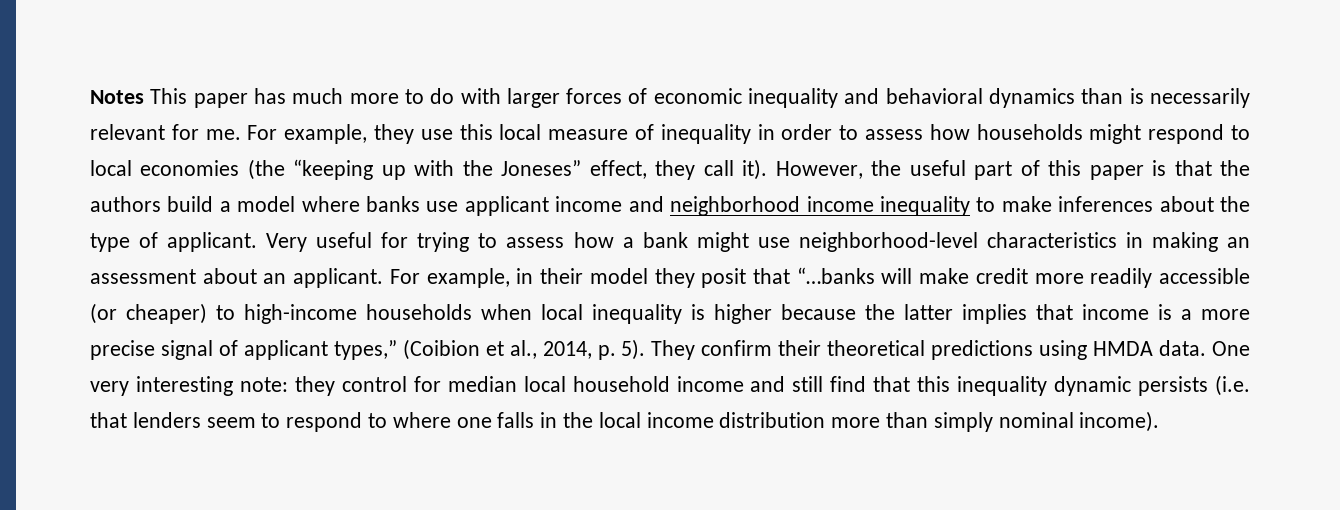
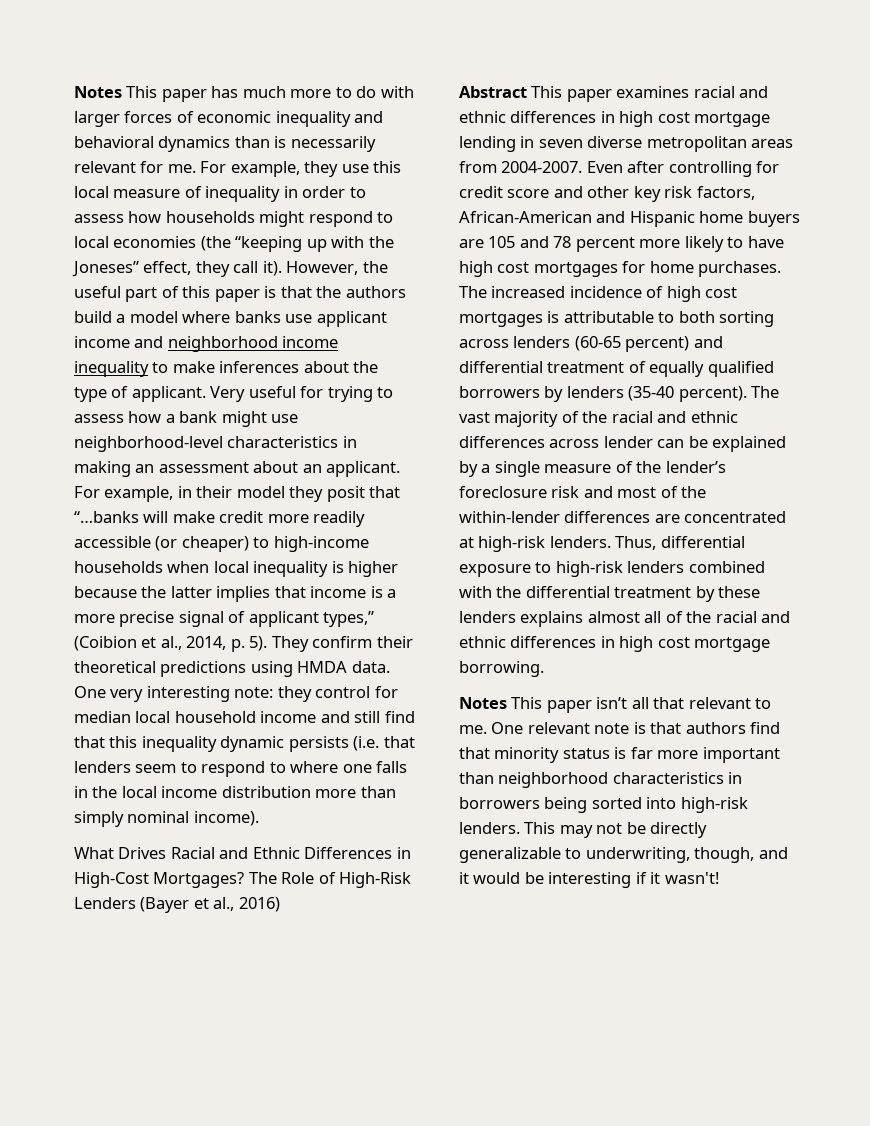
+ What Drives Racial and Ethnic Differences in High-Cost Mortgages? The Role of High-Risk Lenders (Bayer et al., 2016)
+ Abstract This paper examines racial and ethnic differences in high cost mortgage lending in seven diverse metropolitan areas from 2004-2007. Even after controlling for credit score and other key risk factors, African-American and Hispanic home buyers are 105 and 78 percent more likely to have high cost mortgages for home purchases. The increased incidence of high cost mortgages is attributable to both sorting across lenders (60-65 percent) and differential treatment of equally qualified borrowers by lenders (35-40 percent). The vast majority of the racial and ethnic differences across lender can be explained by a single measure of the lender’s foreclosure risk and most of the within-lender differences are concentrated at high-risk lenders. Thus, differential exposure to high-risk lenders combined with the differential treatment by these lenders explains almost all of the racial and ethnic differences in high cost mortgage borrowing.
+ Notes This paper isn’t all that relevant to me. One relevant note is that authors find that minority status is far more important than neighborhood characteristics in borrowers being sorted into high-risk lenders. This may not be directly generalizable to underwriting, though, and it would be interesting if it wasn't!

